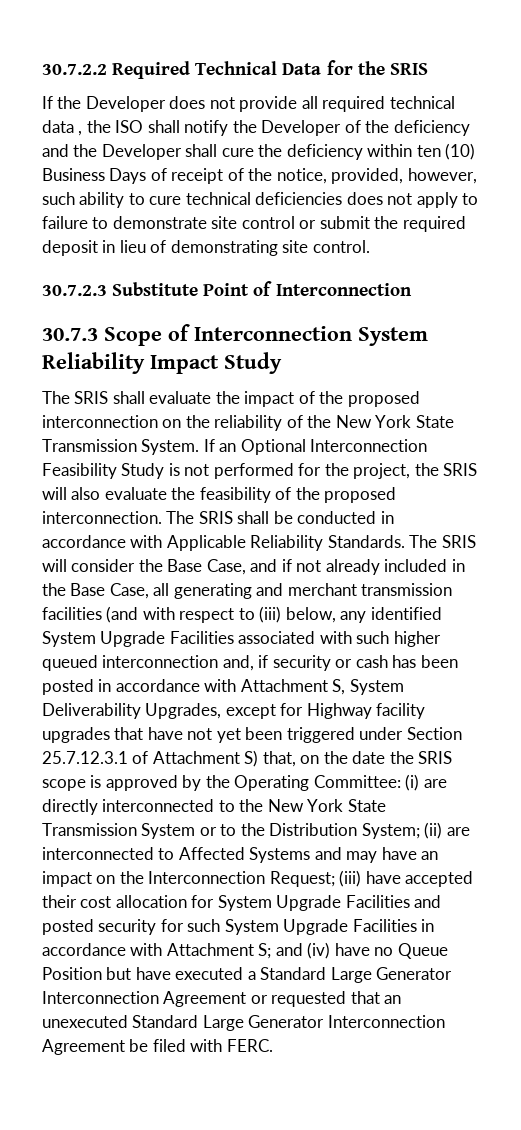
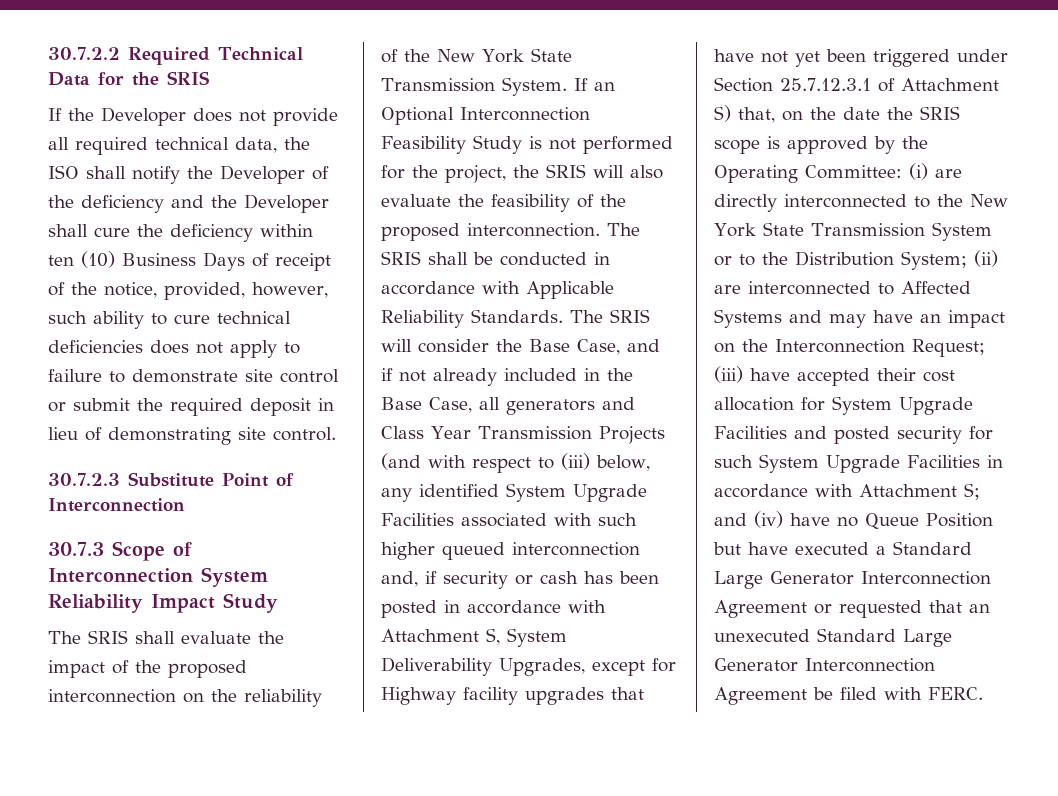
- If the Developer does not provide all required technical data , the ISO shall notify the Developer of the deficiency and the Developer shall cure the deficiency within ten (10) Business Days of receipt of the notice, provided, however, such ability to cure technical deficiencies does not apply to failure to demonstrate site control or submit the required deposit in lieu of demonstrating site control.
+ If the Developer does not provide all required technical data, the ISO shall notify the Developer of the deficiency and the Developer shall cure the deficiency within ten (10) Business Days of receipt of the notice, provided, however, such ability to cure technical deficiencies does not apply to failure to demonstrate site control or submit the required deposit in lieu of demonstrating site control.
- The SRIS will consider the Base Case, and if not already included in the Base Case, all generating and merchant transmission facilities (and with respect to (iii) below, any identified System Upgrade Facilities associated with such higher queued interconnection and, if security or cash has been posted in accordance with Attachment S, System Deliverability Upgrades, except for Highway facility upgrades that have not yet been triggered under Section 25.7.12.3.1 of Attachment S) that, on the date the SRIS scope is approved by the Operating Committee:
+ The SRIS will consider the Base Case, and if not already included in the Base Case, all generators and Class Year Transmission Projects (and with respect to (iii) below, any identified System Upgrade Facilities associated with such higher queued interconnection and, if security or cash has been posted in accordance with Attachment S, System Deliverability Upgrades, except for Highway facility upgrades that have not yet been triggered under Section 25.7.12.3.1 of Attachment S) that, on the date the SRIS scope is approved by the Operating Committee:

